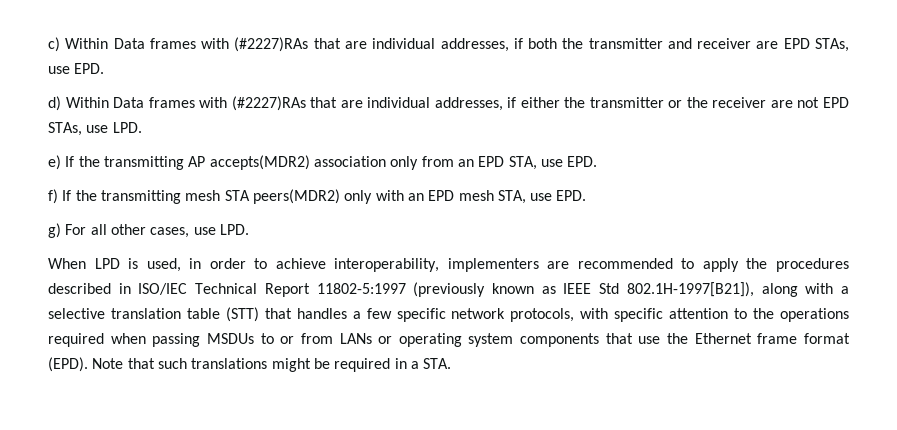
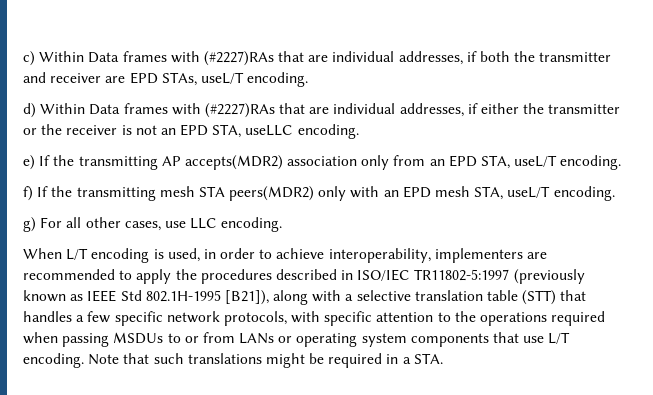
- c) Within Data frames with (#2227)RAs that are individual addresses, if both the transmitter and receiver are EPD STAs, use EPD.
+ c) Within Data frames with (#2227)RAs that are individual addresses, if both the transmitter and receiver are EPD STAs, useL/T encoding.
- d) Within Data frames with (#2227)RAs that are individual addresses, if either the transmitter or the receiver are not EPD STAs, use LPD.
+ d) Within Data frames with (#2227)RAs that are individual addresses, if either the transmitter or the receiver is not an EPD STA, useLLC encoding.
- e) If the transmitting AP accepts(MDR2) association only from an EPD STA, use EPD.
+ e) If the transmitting AP accepts(MDR2) association only from an EPD STA, useL/T encoding.
- f) If the transmitting mesh STA peers(MDR2) only with an EPD mesh STA, use EPD.
+ f) If the transmitting mesh STA peers(MDR2) only with an EPD mesh STA, useL/T encoding.
- g) For all other cases, use LPD.
+ g) For all other cases, use LLC encoding.
- When LPD is used, in order to achieve interoperability, implementers are recommended to apply the procedures described in ISO/IEC Technical Report 11802-5:1997 (previously known as IEEE Std 802.1H-1997[B21]), along with a selective translation table (STT) that handles a few specific network protocols, with specific attention to the operations required when passing MSDUs to or from LANs or operating system components that use the Ethernet frame format (EPD).
+ When L/T encoding is used, in order to achieve interoperability, implementers are recommended to apply the procedures described in ISO/IEC TR11802-5:1997 (previously known as IEEE Std 802.1H-1995 [B21]), along with a selective translation table (STT) that handles a few specific network protocols, with specific attention to the operations required when passing MSDUs to or from LANs or operating system components that use L/T encoding.

